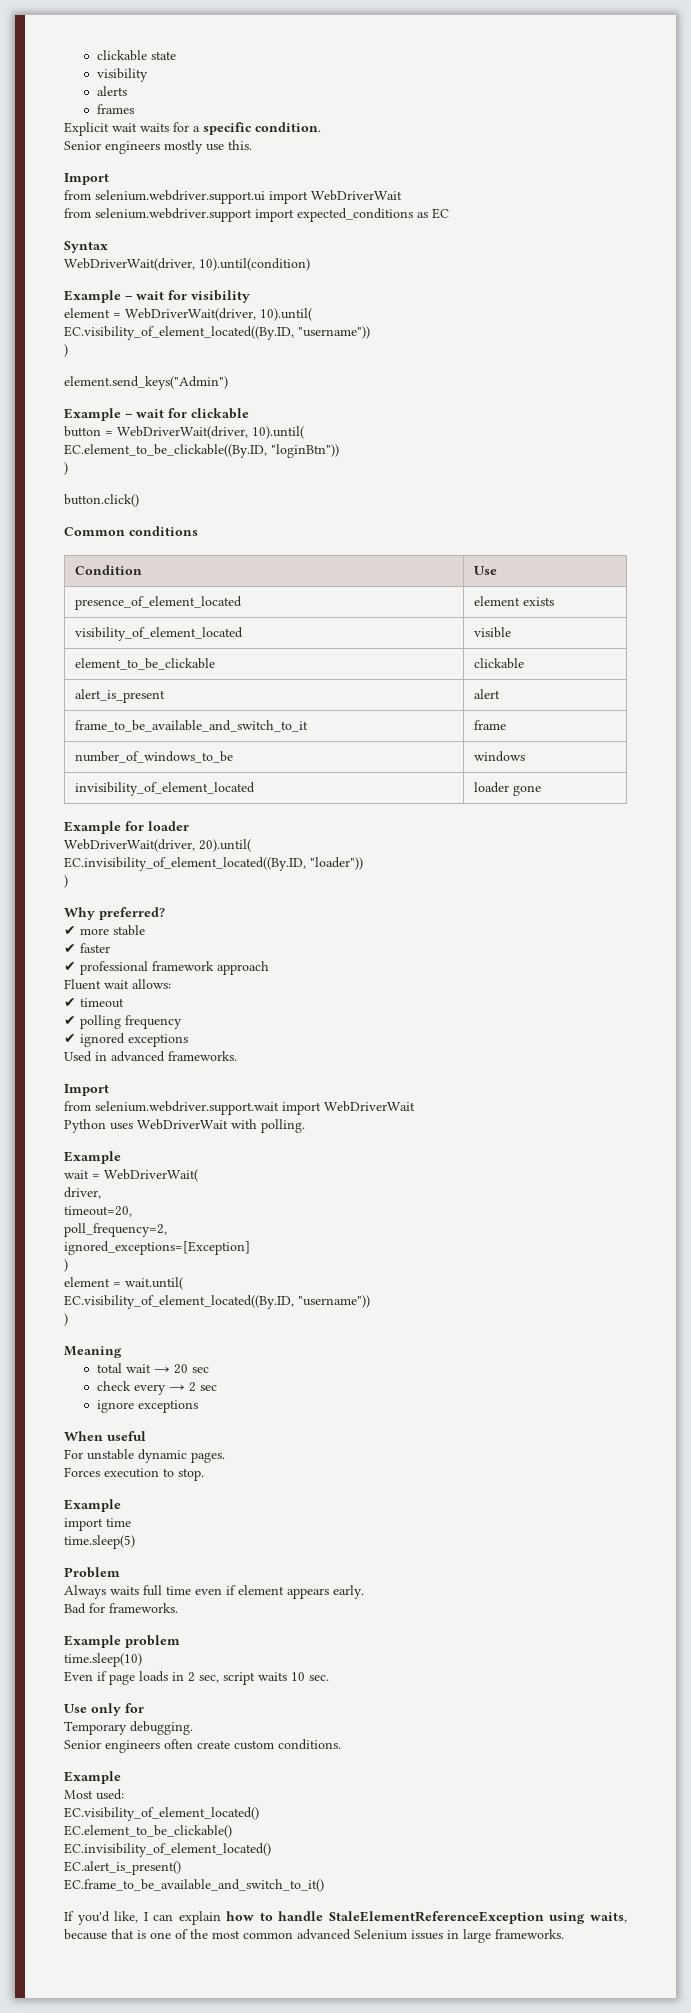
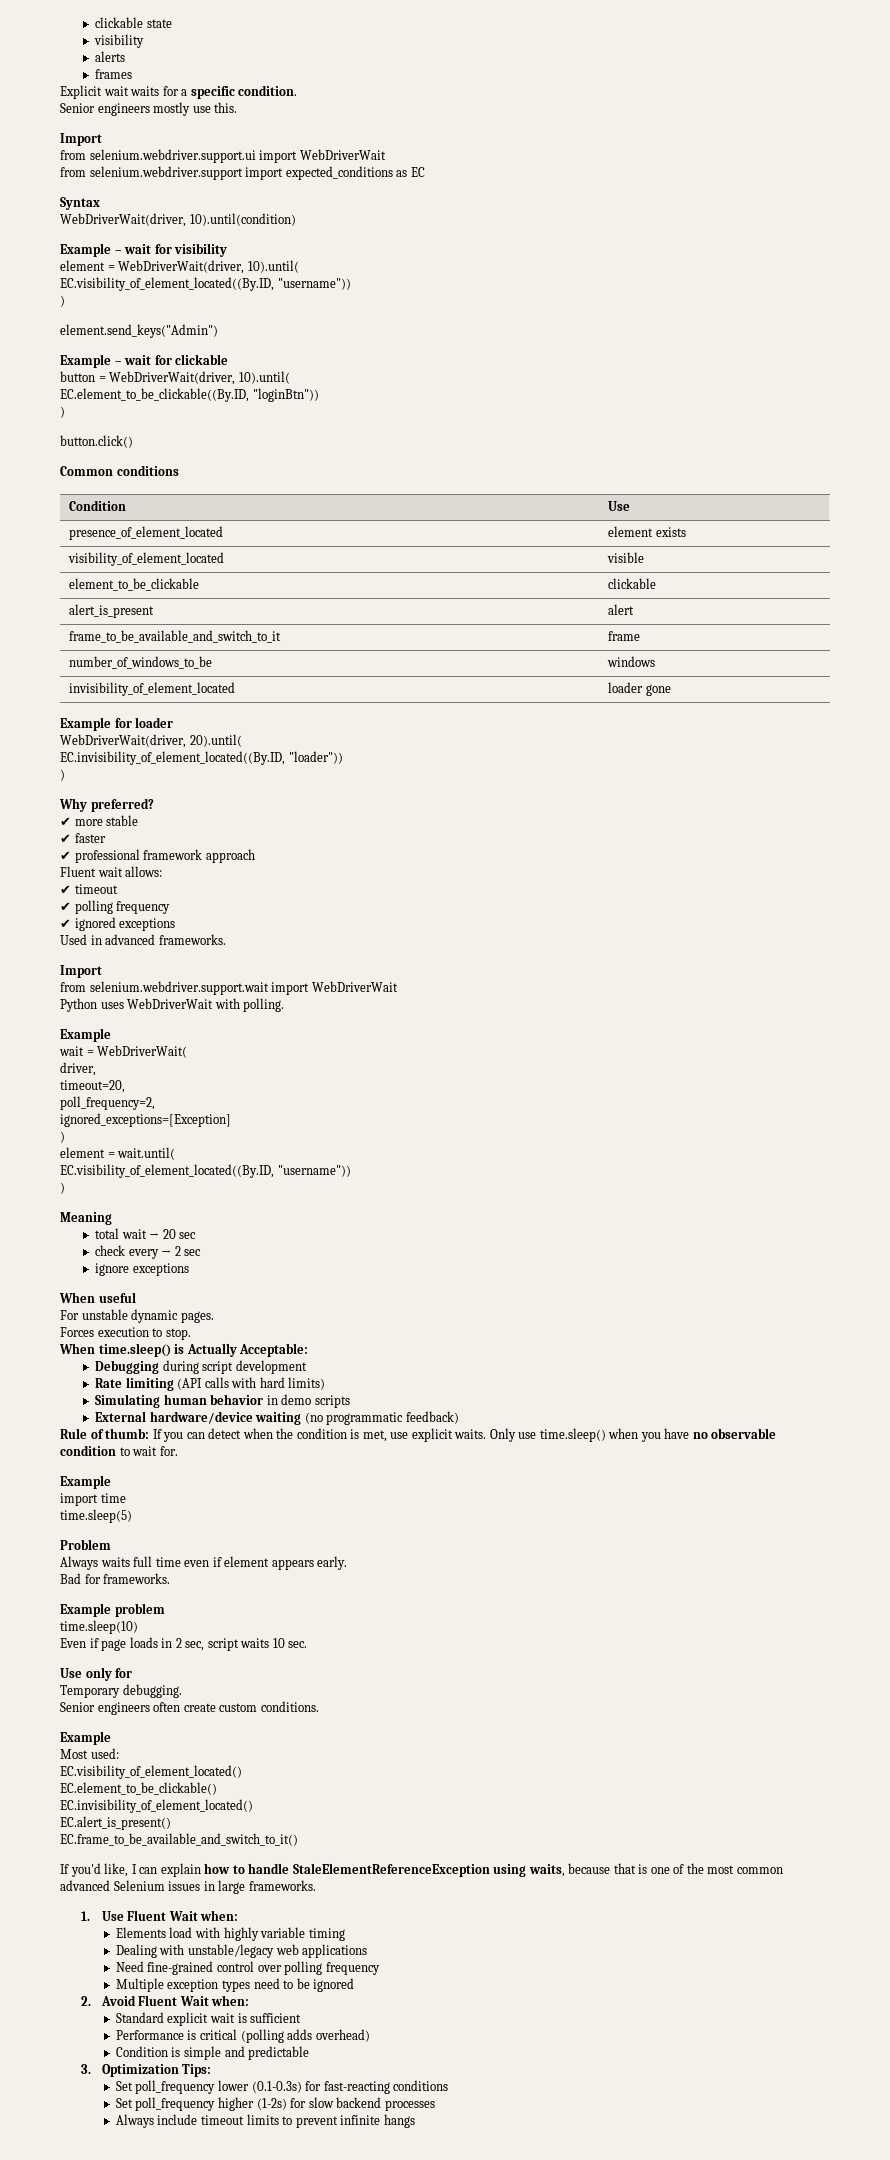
+ When time.sleep() is Actually Acceptable:
+ Debugging during script development
+ Rate limiting (API calls with hard limits)
+ Simulating human behavior in demo scripts
+ External hardware/device waiting (no programmatic feedback)
+ Rule of thumb: If you can detect when the condition is met, use explicit waits. Only use time.sleep() when you have no observable condition to wait for.
+ 1. Use Fluent Wait when:
+ Elements load with highly variable timing
+ Dealing with unstable/legacy web applications
+ Need fine-grained control over polling frequency
+ Multiple exception types need to be ignored
+ 2. Avoid Fluent Wait when:
+ Standard explicit wait is sufficient
+ Performance is critical (polling adds overhead)
+ Condition is simple and predictable
+ 3. Optimization Tips:
+ Set poll_frequency lower (0.1-0.3s) for fast-reacting conditions
+ Set poll_frequency higher (1-2s) for slow backend processes
+ Always include timeout limits to prevent infinite hangs

